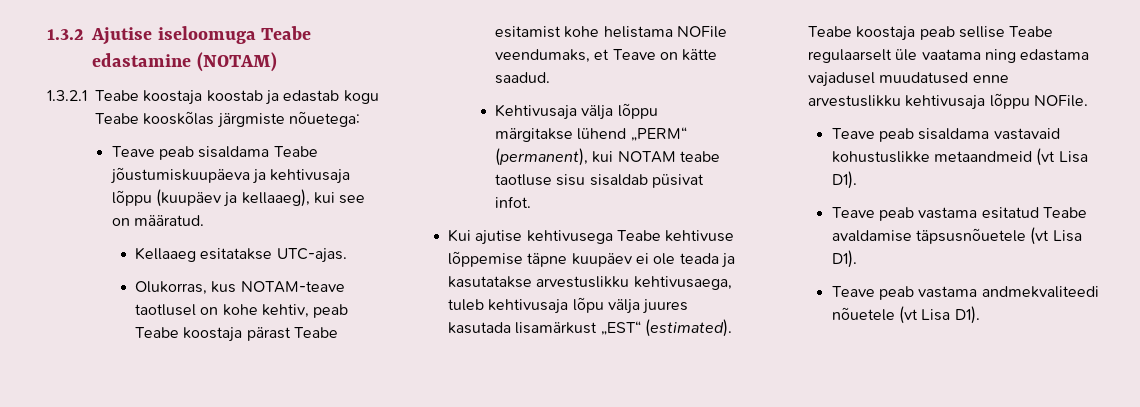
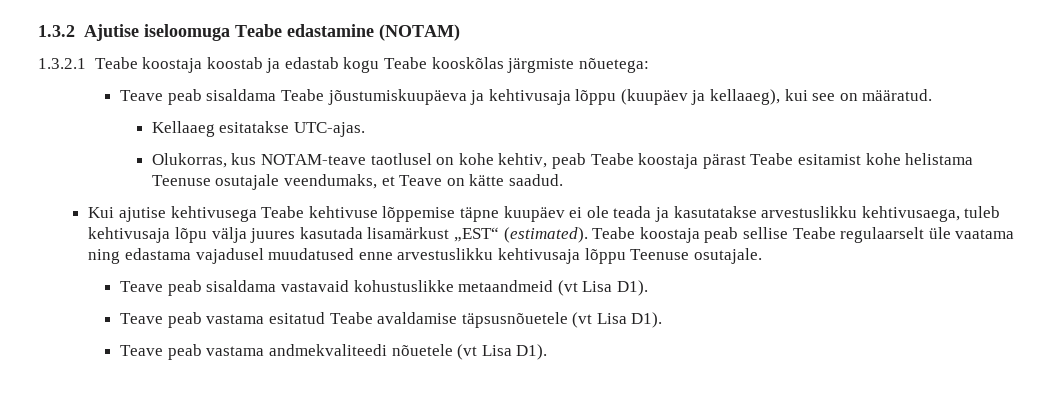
- Olukorras, kus NOTAM-teave taotlusel on kohe kehtiv, peab Teabe koostaja pärast Teabe esitamist kohe helistama NOFile veendumaks, et Teave on kätte saadud.
+ Olukorras, kus NOTAM-teave taotlusel on kohe kehtiv, peab Teabe koostaja pärast Teabe esitamist kohe helistama Teenuse osutajale veendumaks, et Teave on kätte saadud.
- Kehtivusaja välja lõppu märgitakse lühend „PERM“ (permanent), kui NOTAM teabe taotluse sisu sisaldab püsivat infot.
- Teabe koostaja peab sellise Teabe regulaarselt üle vaatama ning edastama vajadusel muudatused enne arvestuslikku kehtivusaja lõppu NOFile.
+ Teabe koostaja peab sellise Teabe regulaarselt üle vaatama ning edastama vajadusel muudatused enne arvestuslikku kehtivusaja lõppu Teenuse osutajale.

